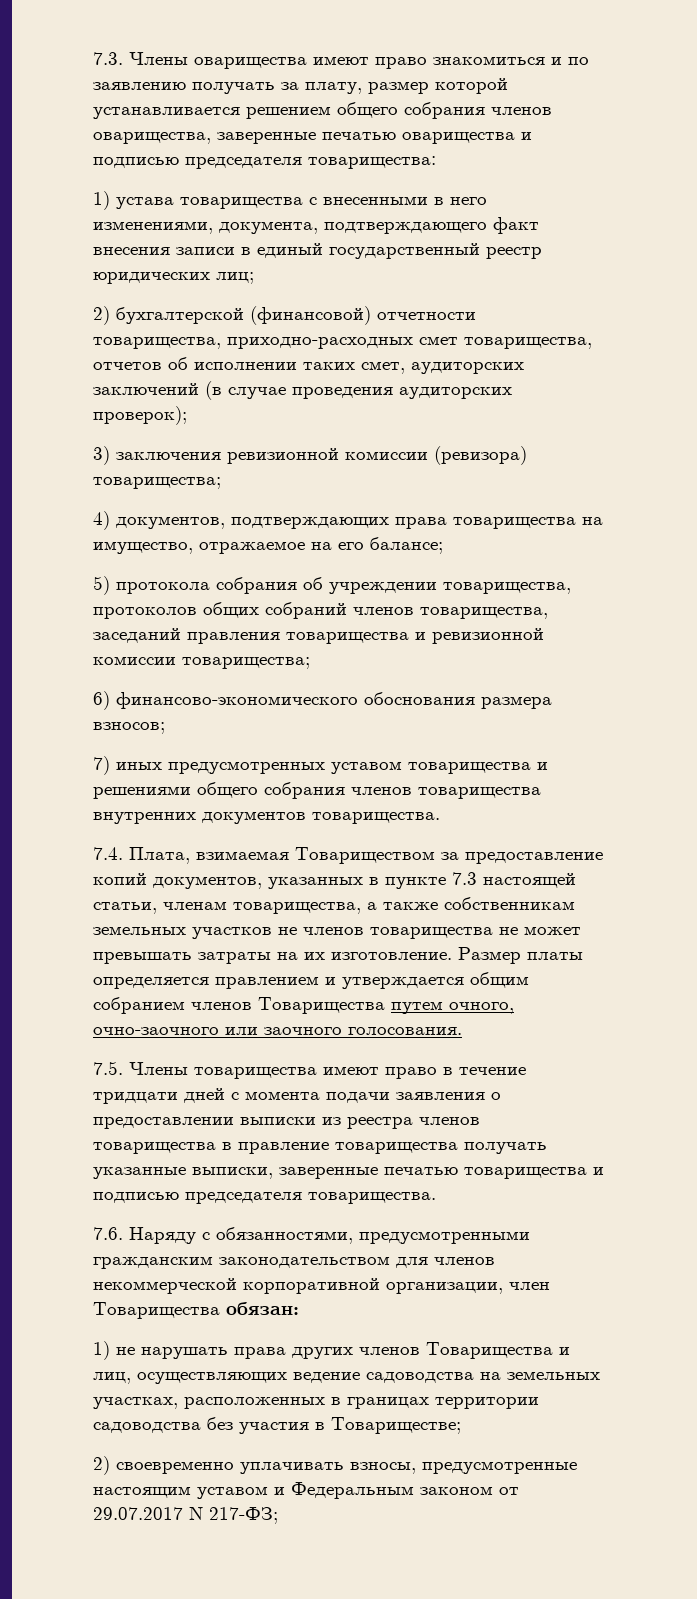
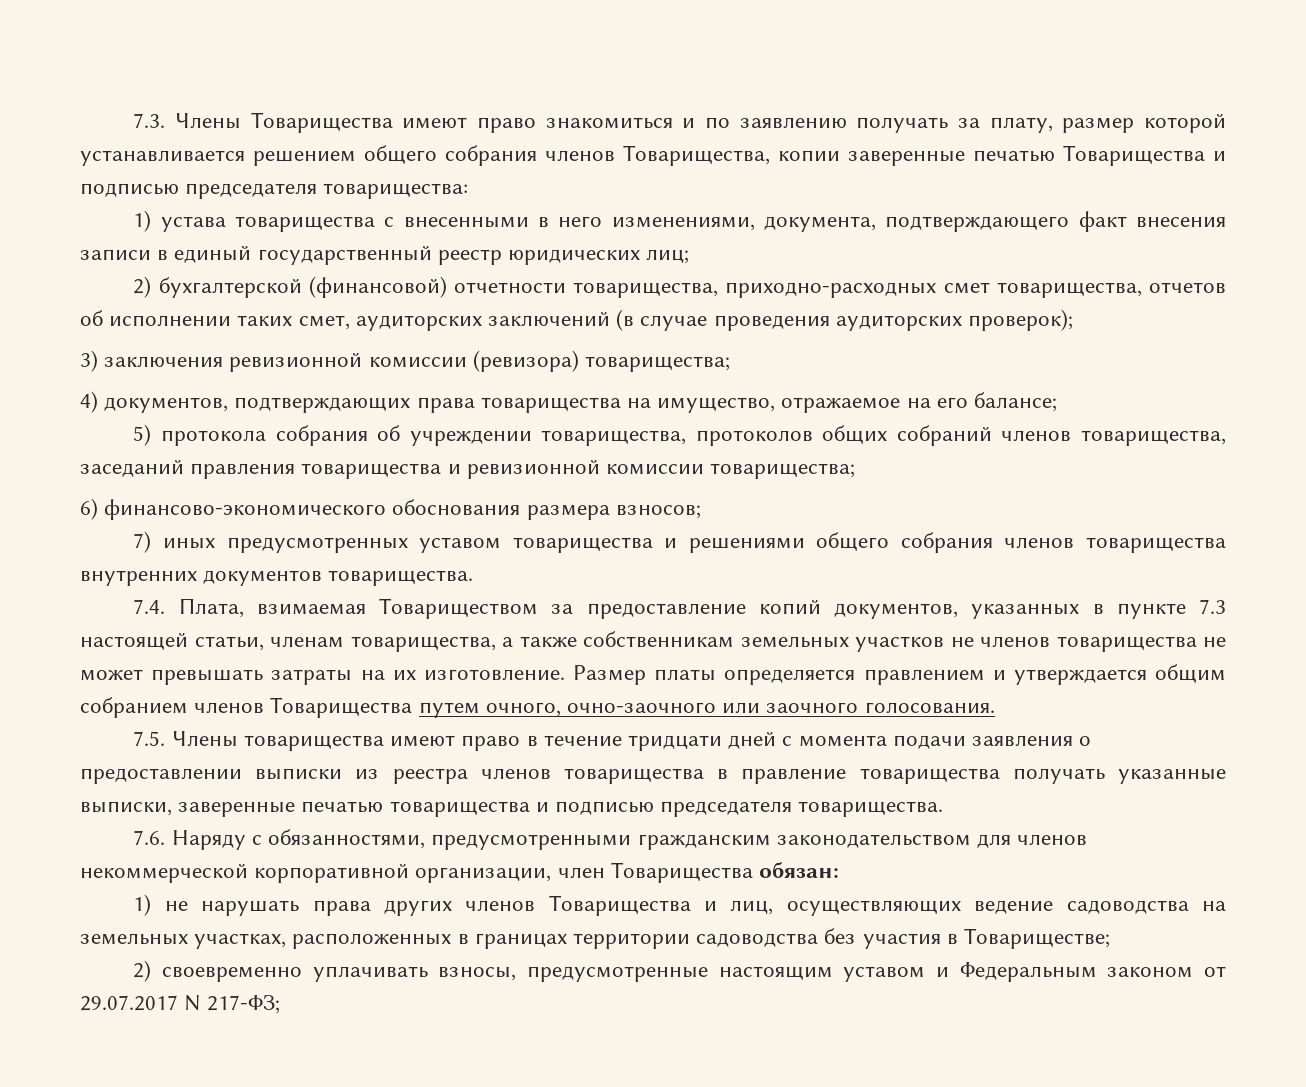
- 7.3. Члены оварищества имеют право знакомиться и по заявлению получать за плату, размер которой устанавливается решением общего собрания членов оварищества, заверенные печатью оварищества и подписью председателя товарищества:
+ 7.3. Члены Товарищества имеют право знакомиться и по заявлению получать за плату, размер которой устанавливается решением общего собрания членов Товарищества, копии заверенные печатью Товарищества и подписью председателя товарищества:

